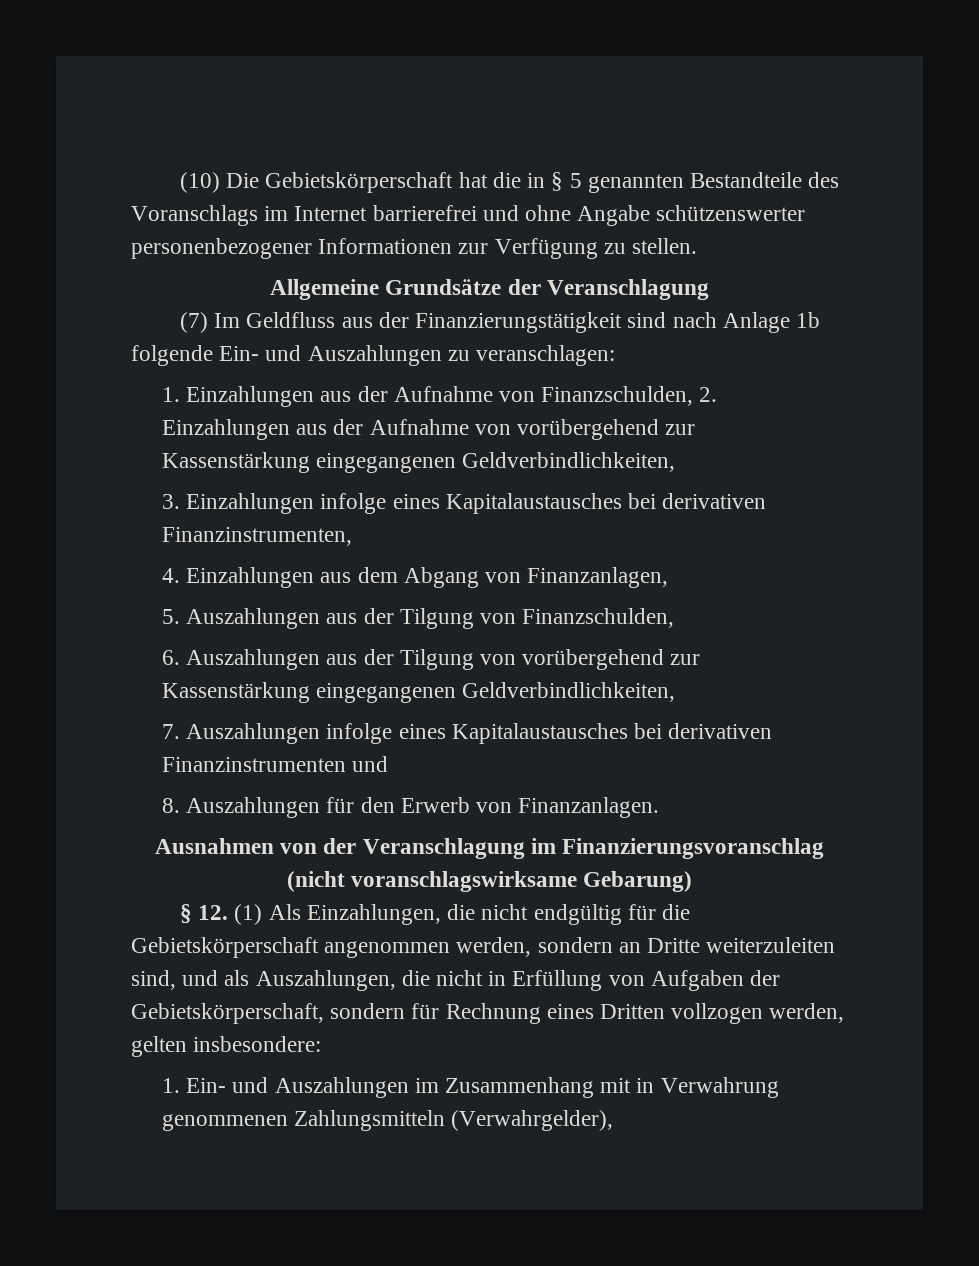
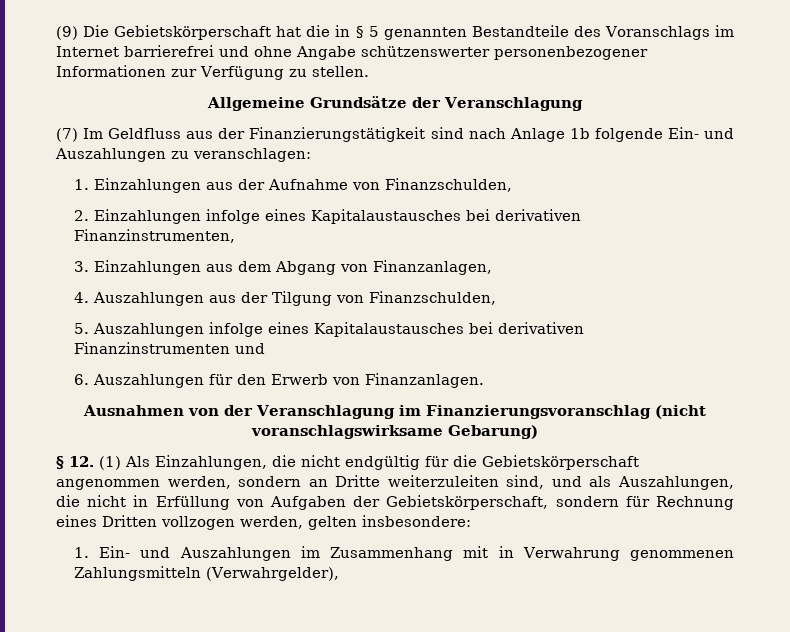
- (10) Die Gebietskörperschaft hat die in § 5 genannten Bestandteile des Voranschlags im Internet barrierefrei und ohne Angabe schützenswerter personenbezogener Informationen zur Verfügung zu stellen.
+ (9) Die Gebietskörperschaft hat die in § 5 genannten Bestandteile des Voranschlags im Internet barrierefrei und ohne Angabe schützenswerter personenbezogener Informationen zur Verfügung zu stellen.
- 1. Einzahlungen aus der Aufnahme von Finanzschulden, 2. Einzahlungen aus der Aufnahme von vorübergehend zur Kassenstärkung eingegangenen Geldverbindlichkeiten,
- 3. Einzahlungen infolge eines Kapitalaustausches bei derivativen Finanzinstrumenten,
+ 1. Einzahlungen aus der Aufnahme von Finanzschulden,
+ 2. Einzahlungen infolge eines Kapitalaustausches bei derivativen Finanzinstrumenten,
- 4. Einzahlungen aus dem Abgang von Finanzanlagen,
+ 3. Einzahlungen aus dem Abgang von Finanzanlagen,
- 5. Auszahlungen aus der Tilgung von Finanzschulden,
+ 4. Auszahlungen aus der Tilgung von Finanzschulden,
- 6. Auszahlungen aus der Tilgung von vorübergehend zur Kassenstärkung eingegangenen Geldverbindlichkeiten,
- 7. Auszahlungen infolge eines Kapitalaustausches bei derivativen Finanzinstrumenten und
+ 5. Auszahlungen infolge eines Kapitalaustausches bei derivativen Finanzinstrumenten und
- 8. Auszahlungen für den Erwerb von Finanzanlagen.
+ 6. Auszahlungen für den Erwerb von Finanzanlagen.

